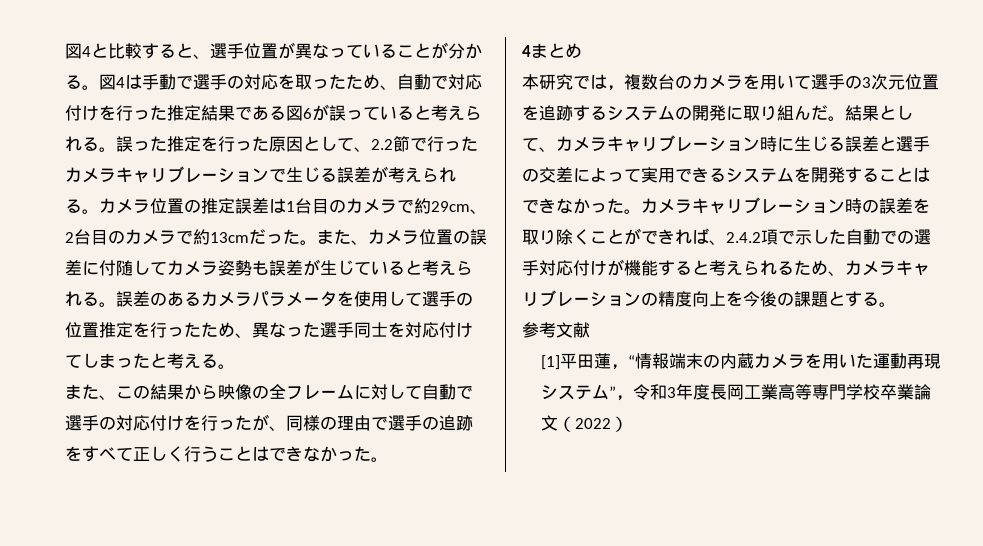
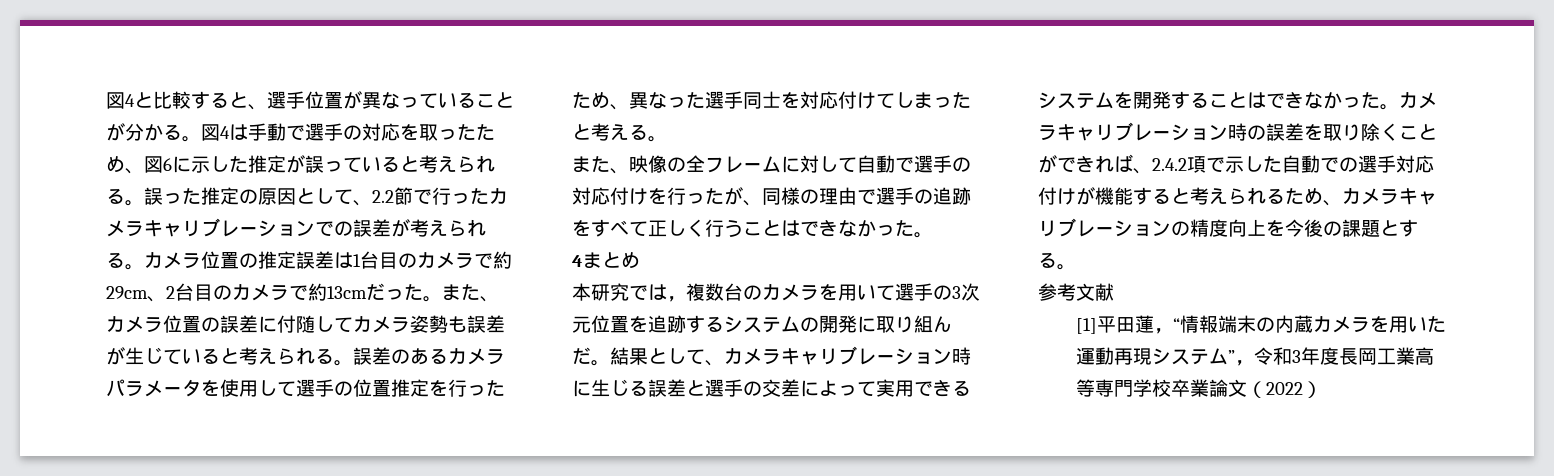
- 図4は手動で選手の対応を取ったため、自動で対応付けを行った推定結果である図6が誤っていると考えられる。
+ 図4は手動で選手の対応を取ったため、図6に示した推定が誤っていると考えられる。
- 誤った推定を行った原因として、2.2節で行ったカメラキャリブレーションで生じる誤差が考えられる。
+ 誤った推定の原因として、2.2節で行ったカメラキャリブレーションでの誤差が考えられる。
- また、この結果から映像の全フレームに対して自動で選手の対応付けを行ったが、同様の理由で選手の追跡をすべて正しく行うことはできなかった。
+ また、映像の全フレームに対して自動で選手の対応付けを行ったが、同様の理由で選手の追跡をすべて正しく行うことはできなかった。

